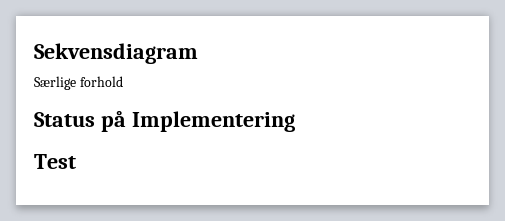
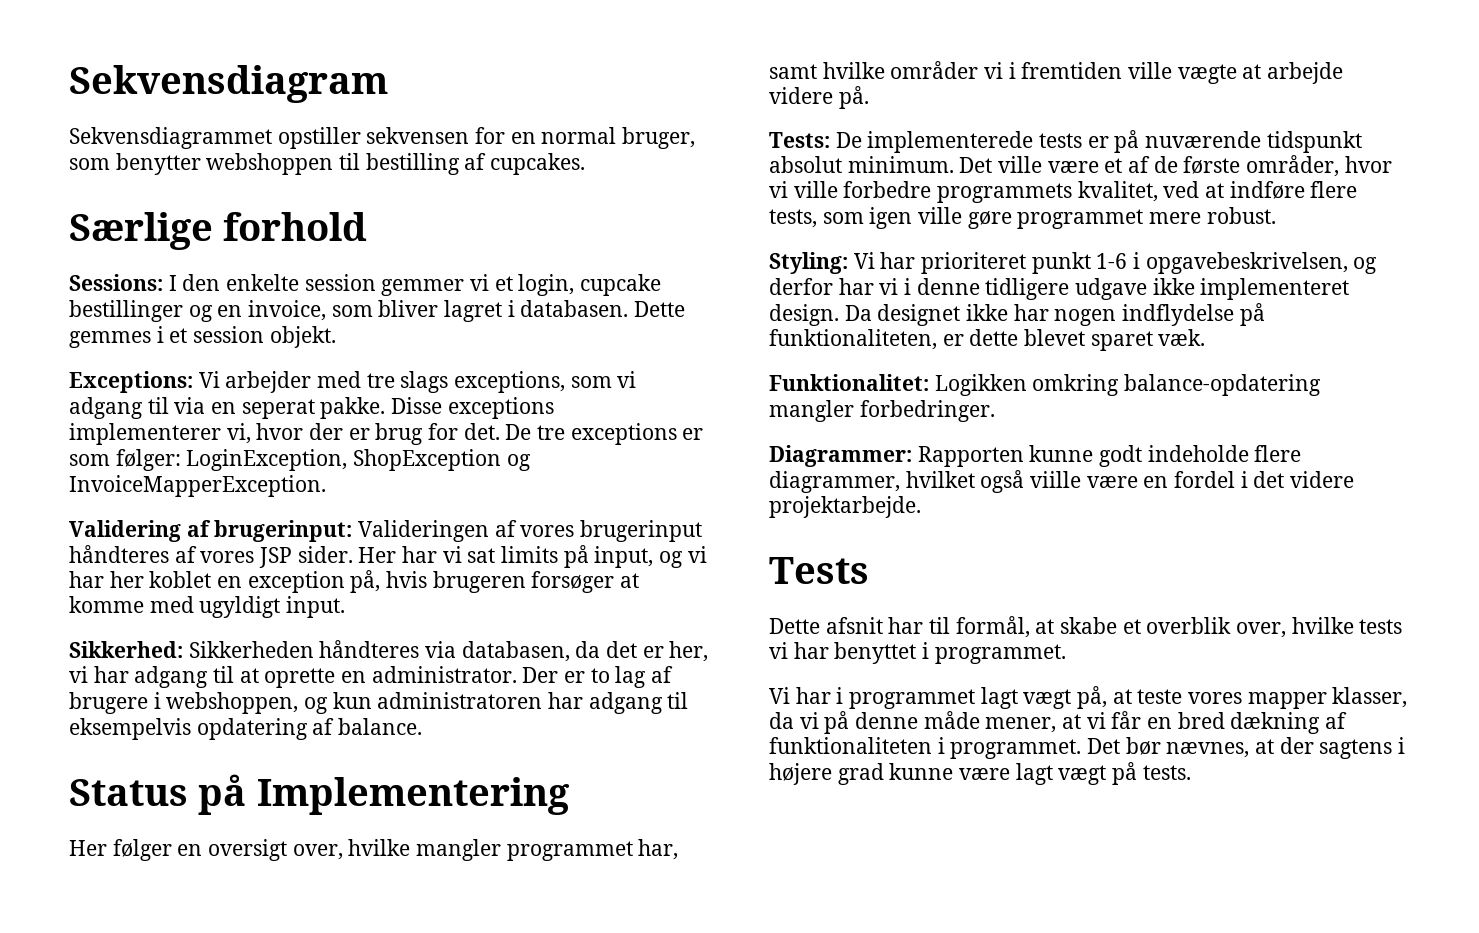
+ Sekvensdiagrammet opstiller sekvensen for en normal bruger, som benytter webshoppen til bestilling af cupcakes.
  Særlige forhold
+ Sessions: I den enkelte session gemmer vi et login, cupcake bestillinger og en invoice, som bliver lagret i databasen. Dette gemmes i et session objekt.
+ Exceptions: Vi arbejder med tre slags exceptions, som vi adgang til via en seperat pakke. Disse exceptions implementerer vi, hvor der er brug for det. De tre exceptions er som følger: LoginException, ShopException og InvoiceMapperException.
+ Validering af brugerinput: Valideringen af vores brugerinput håndteres af vores JSP sider. Her har vi sat limits på input, og vi har her koblet en exception på, hvis brugeren forsøger at komme med ugyldigt input.
+ Sikkerhed: Sikkerheden håndteres via databasen, da det er her, vi har adgang til at oprette en administrator. Der er to lag af brugere i webshoppen, og kun administratoren har adgang til eksempelvis opdatering af balance.
  Status på Implementering
- Test
+ Her følger en oversigt over, hvilke mangler programmet har, samt hvilke områder vi i fremtiden ville vægte at arbejde videre på.
+ Tests: De implementerede tests er på nuværende tidspunkt absolut minimum. Det ville være et af de første områder, hvor vi ville forbedre programmets kvalitet, ved at indføre flere tests, som igen ville gøre programmet mere robust.
+ Styling: Vi har prioriteret punkt 1-6 i opgavebeskrivelsen, og derfor har vi i denne tidligere udgave ikke implementeret design. Da designet ikke har nogen indflydelse på funktionaliteten, er dette blevet sparet væk.
+ Funktionalitet: Logikken omkring balance-opdatering mangler forbedringer.
+ Diagrammer: Rapporten kunne godt indeholde flere diagrammer, hvilket også viille være en fordel i det videre projektarbejde.
+ Tests
+ Dette afsnit har til formål, at skabe et overblik over, hvilke tests vi har benyttet i programmet.
+ Vi har i programmet lagt vægt på, at teste vores mapper klasser, da vi på denne måde mener, at vi får en bred dækning af funktionaliteten i programmet. Det bør nævnes, at der sagtens i højere grad kunne være lagt vægt på tests.

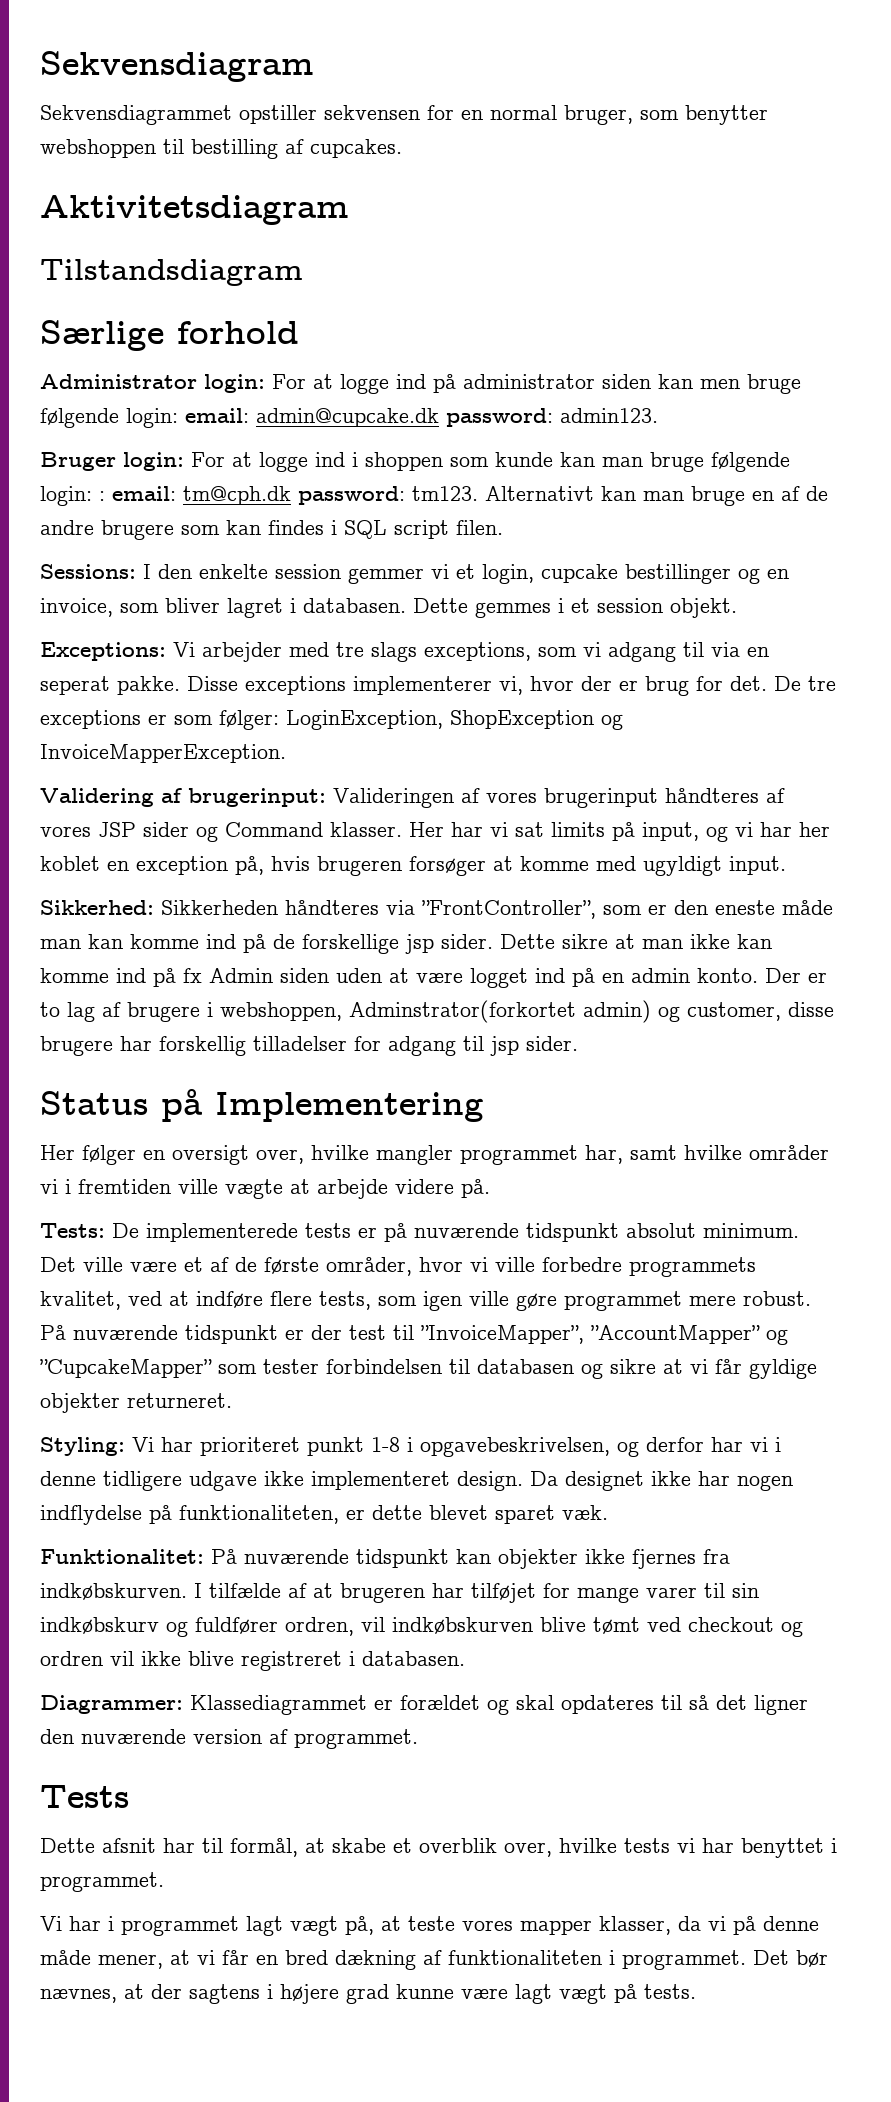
+ Aktivitetsdiagram
+ Tilstandsdiagram
+ Administrator login: For at logge ind på administrator siden kan men bruge følgende login: email: admin@cupcake.dk password: admin123.
+ Bruger login: For at logge ind i shoppen som kunde kan man bruge følgende login: : email: tm@cph.dk password: tm123. Alternativt kan man bruge en af de andre brugere som kan findes i SQL script filen.
- Validering af brugerinput: Valideringen af vores brugerinput håndteres af vores JSP sider.
+ Validering af brugerinput: Valideringen af vores brugerinput håndteres af vores JSP sider og Command klasser.
- Sikkerhed: Sikkerheden håndteres via databasen, da det er her, vi har adgang til at oprette en administrator.
+ Sikkerhed: Sikkerheden håndteres via ”FrontController”, som er den eneste måde man kan komme ind på de forskellige jsp sider. Dette sikre at man ikke kan komme ind på fx Admin siden uden at være logget ind på en admin konto.
- Der er to lag af brugere i webshoppen, og kun administratoren har adgang til eksempelvis opdatering af balance.
+ Der er to lag af brugere i webshoppen, Adminstrator(forkortet admin) og customer, disse brugere har forskellig tilladelser for adgang til jsp sider.
+ På nuværende tidspunkt er der test til ”InvoiceMapper”, ”AccountMapper” og ”CupcakeMapper” som tester forbindelsen til databasen og sikre at vi får gyldige objekter returneret.
- Styling: Vi har prioriteret punkt 1-6 i opgavebeskrivelsen, og derfor har vi i denne tidligere udgave ikke implementeret design.
+ Styling: Vi har prioriteret punkt 1-8 i opgavebeskrivelsen, og derfor har vi i denne tidligere udgave ikke implementeret design.
- Funktionalitet: Logikken omkring balance-opdatering mangler forbedringer.
- Diagrammer: Rapporten kunne godt indeholde flere diagrammer, hvilket også viille være en fordel i det videre projektarbejde.
+ Funktionalitet: På nuværende tidspunkt kan objekter ikke fjernes fra indkøbskurven. I tilfælde af at brugeren har tilføjet for mange varer til sin indkøbskurv og fuldfører ordren, vil indkøbskurven blive tømt ved checkout og ordren vil ikke blive registreret i databasen.
+ Diagrammer: Klassediagrammet er forældet og skal opdateres til så det ligner den nuværende version af programmet.

